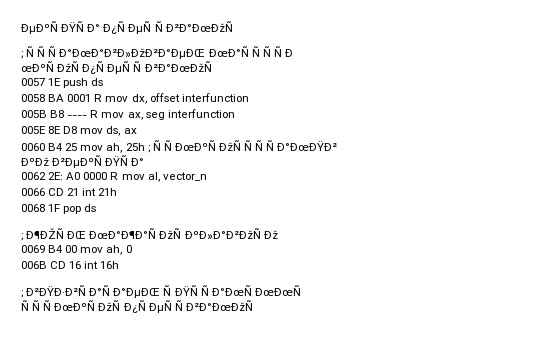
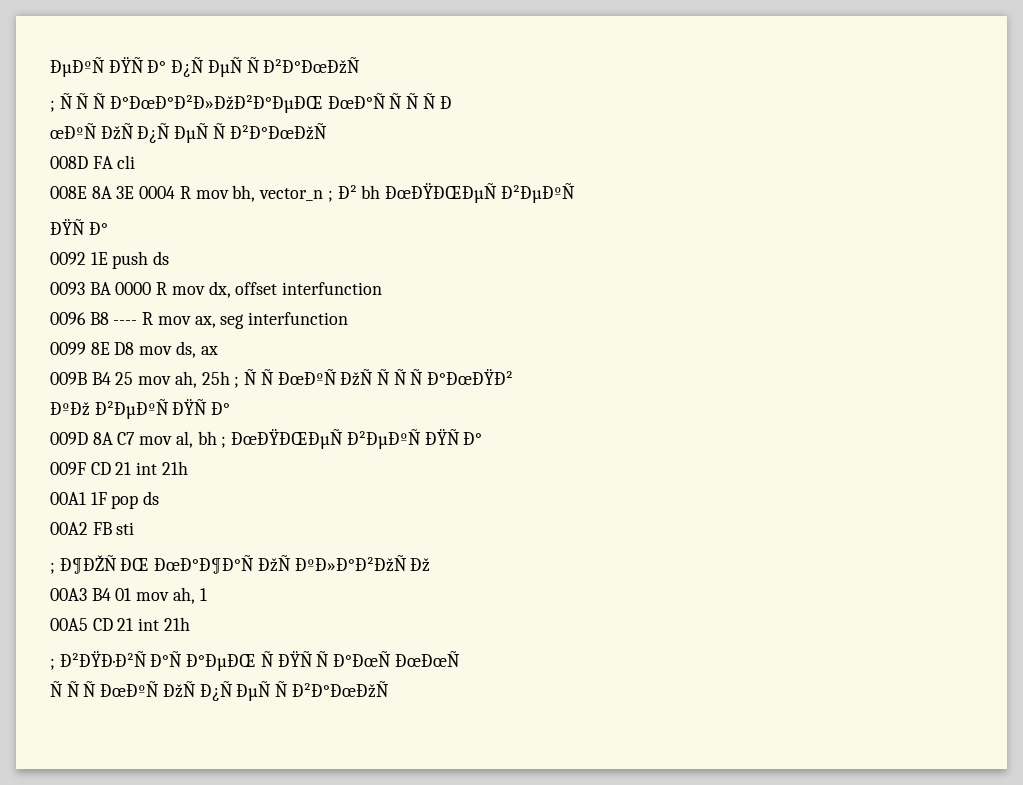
- 0057 1E push ds
+ 008D FA cli
+ 008E 8A 3E 0004 R mov bh, vector_n ; Ð² bh ÐœÐŸÐŒÐµÑ Ð²ÐµÐºÑ
+ ÐŸÑ Ð°
+ 0092 1E push ds
- 0058 BA 0001 R mov dx, offset interfunction
+ 0093 BA 0000 R mov dx, offset interfunction
- 005B B8 ---- R mov ax, seg interfunction
+ 0096 B8 ---- R mov ax, seg interfunction
- 005E 8E D8 mov ds, ax
+ 0099 8E D8 mov ds, ax
- 0060 B4 25 mov ah, 25h ; Ñ Ñ ÐœÐºÑ ÐžÑ Ñ Ñ Ñ Ð°ÐœÐŸÐ²
+ 009B B4 25 mov ah, 25h ; Ñ Ñ ÐœÐºÑ ÐžÑ Ñ Ñ Ñ Ð°ÐœÐŸÐ²
- 0062 2E: A0 0000 R mov al, vector_n
- 0066 CD 21 int 21h
- 0068 1F pop ds
+ 009D 8A C7 mov al, bh ; ÐœÐŸÐŒÐµÑ Ð²ÐµÐºÑ ÐŸÑ Ð°
+ 009F CD 21 int 21h
+ 00A1 1F pop ds
+ 00A2 FB sti
- 0069 B4 00 mov ah, 0
- 006B CD 16 int 16h
+ 00A3 B4 01 mov ah, 1
+ 00A5 CD 21 int 21h

